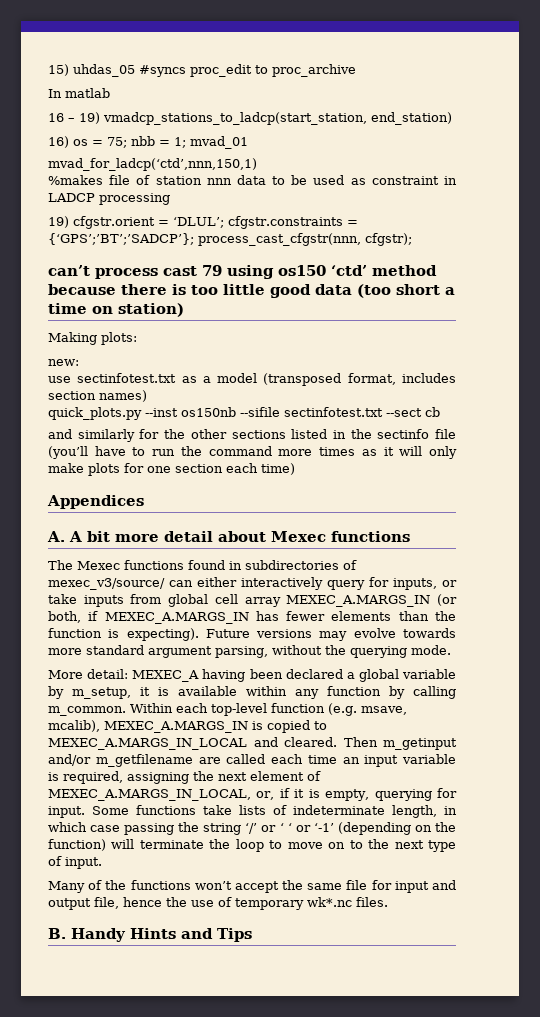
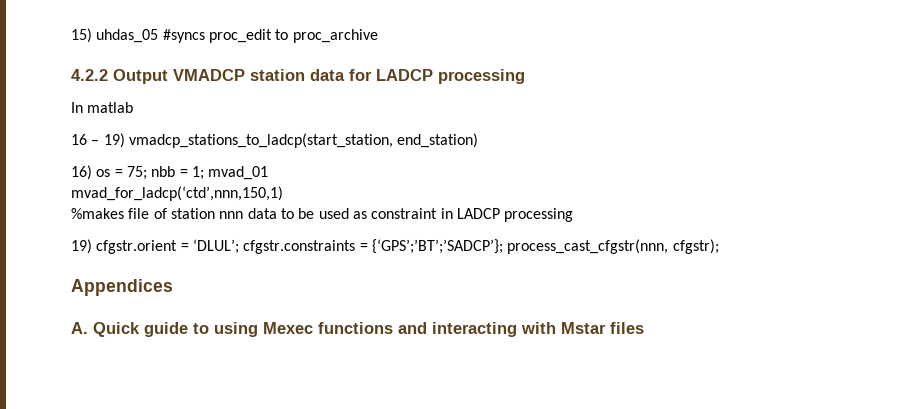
+ 4.2.2 Output VMADCP station data for LADCP processing
- can’t process cast 79 using os150 ‘ctd’ method because there is too little good data (too short a time on station)
- Making plots:
- new:
- use sectinfotest.txt as a model (transposed format, includes section names)
- quick_plots.py --inst os150nb --sifile sectinfotest.txt --sect cb
- and similarly for the other sections listed in the sectinfo file (you’ll have to run the command more times as it will only make plots for one section each time)
  Appendices
- A. A bit more detail about Mexec functions
- The Mexec functions found in subdirectories of mexec_v3/source/ can either interactively query for inputs, or take inputs from global cell array MEXEC_A.MARGS_IN (or both, if MEXEC_A.MARGS_IN has fewer elements than the function is expecting). Future versions may evolve towards more standard argument parsing, without the querying mode.
- More detail: MEXEC_A having been declared a global variable by m_setup, it is available within any function by calling m_common. Within each top-level function (e.g. msave, mcalib), MEXEC_A.MARGS_IN is copied to MEXEC_A.MARGS_IN_LOCAL and cleared. Then m_getinput and/or m_getfilename are called each time an input variable is required, assigning the next element of MEXEC_A.MARGS_IN_LOCAL, or, if it is empty, querying for input. Some functions take lists of indeterminate length, in which case passing the string ‘/’ or ‘ ‘ or ‘-1’ (depending on the function) will terminate the loop to move on to the next type of input.
- Many of the functions won’t accept the same file for input and output file, hence the use of temporary wk*.nc files.
- B. Handy Hints and Tips
+ A. Quick guide to using Mexec functions and interacting with Mstar files

